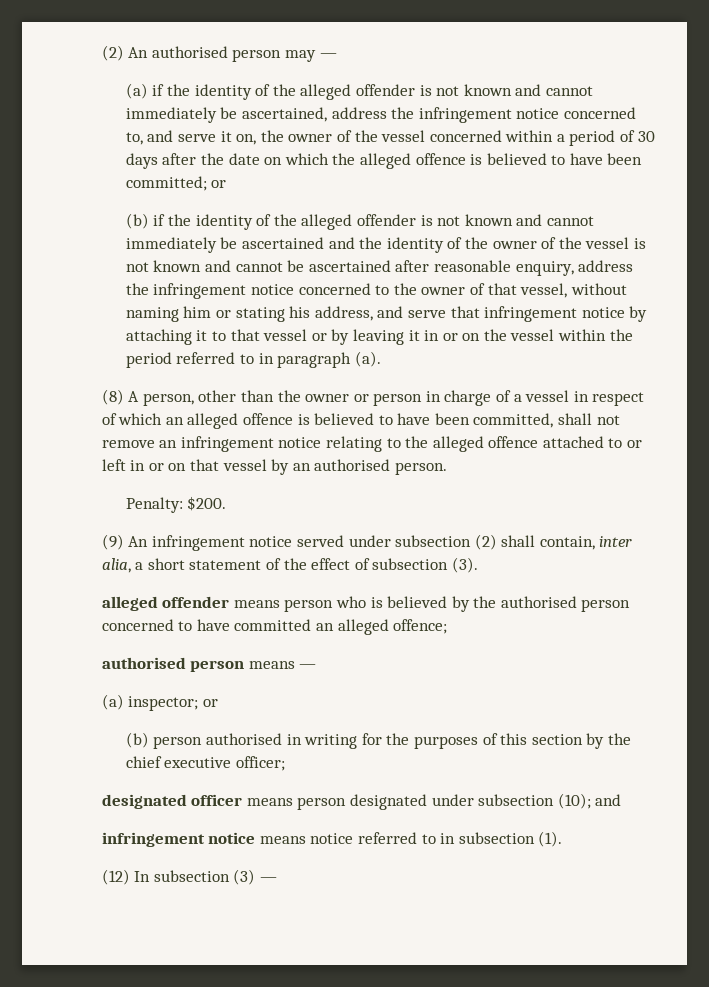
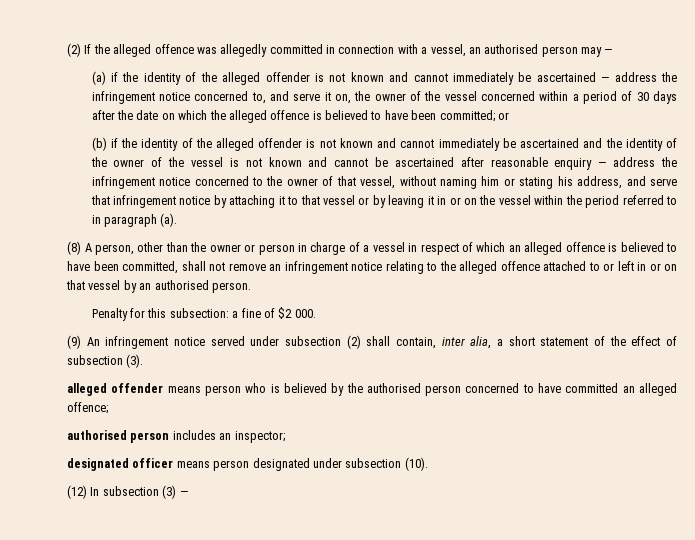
- (2) An authorised person may —
+ (2) If the alleged offence was allegedly committed in connection with a vessel, an authorised person may —
- (a) if the identity of the alleged offender is not known and cannot immediately be ascertained, address the infringement notice concerned to, and serve it on, the owner of the vessel concerned within a period of 30 days after the date on which the alleged offence is believed to have been committed; or
+ (a) if the identity of the alleged offender is not known and cannot immediately be ascertained — address the infringement notice concerned to, and serve it on, the owner of the vessel concerned within a period of 30 days after the date on which the alleged offence is believed to have been committed; or
- (b) if the identity of the alleged offender is not known and cannot immediately be ascertained and the identity of the owner of the vessel is not known and cannot be ascertained after reasonable enquiry, address the infringement notice concerned to the owner of that vessel, without naming him or stating his address, and serve that infringement notice by attaching it to that vessel or by leaving it in or on the vessel within the period referred to in paragraph (a).
+ (b) if the identity of the alleged offender is not known and cannot immediately be ascertained and the identity of the owner of the vessel is not known and cannot be ascertained after reasonable enquiry — address the infringement notice concerned to the owner of that vessel, without naming him or stating his address, and serve that infringement notice by attaching it to that vessel or by leaving it in or on the vessel within the period referred to in paragraph (a).
- Penalty: $200.
+ Penalty for this subsection: a fine of $2 000.
- authorised person means —
- (a) inspector; or
- (b) person authorised in writing for the purposes of this section by the chief executive officer;
+ authorised person includes an inspector;
- designated officer means person designated under subsection (10); and
- infringement notice means notice referred to in subsection (1).
+ designated officer means person designated under subsection (10).

